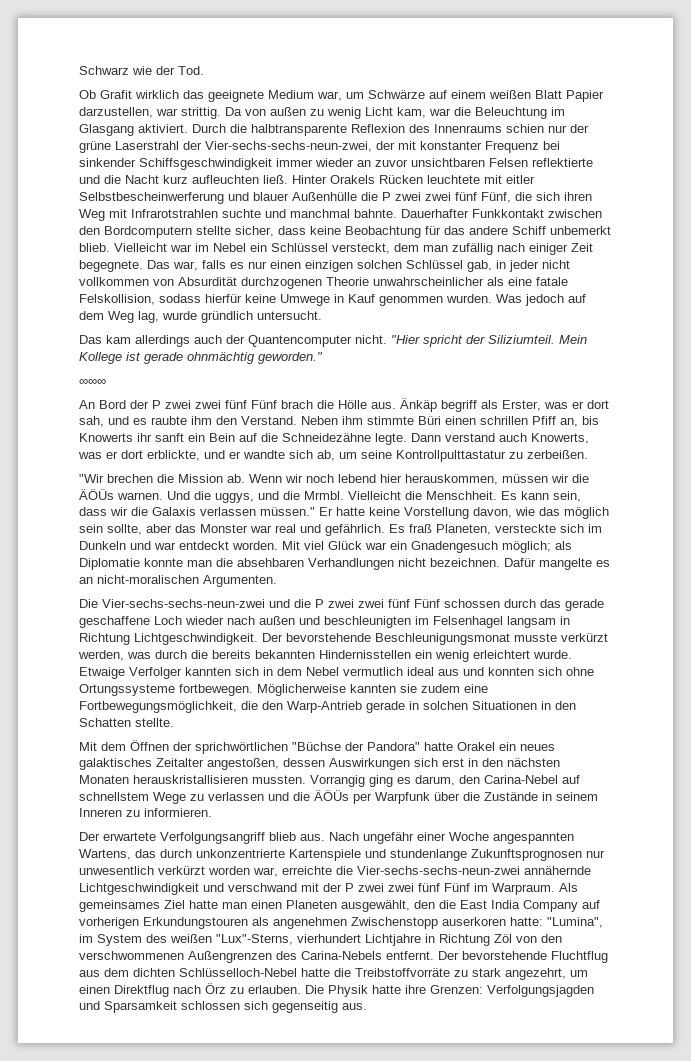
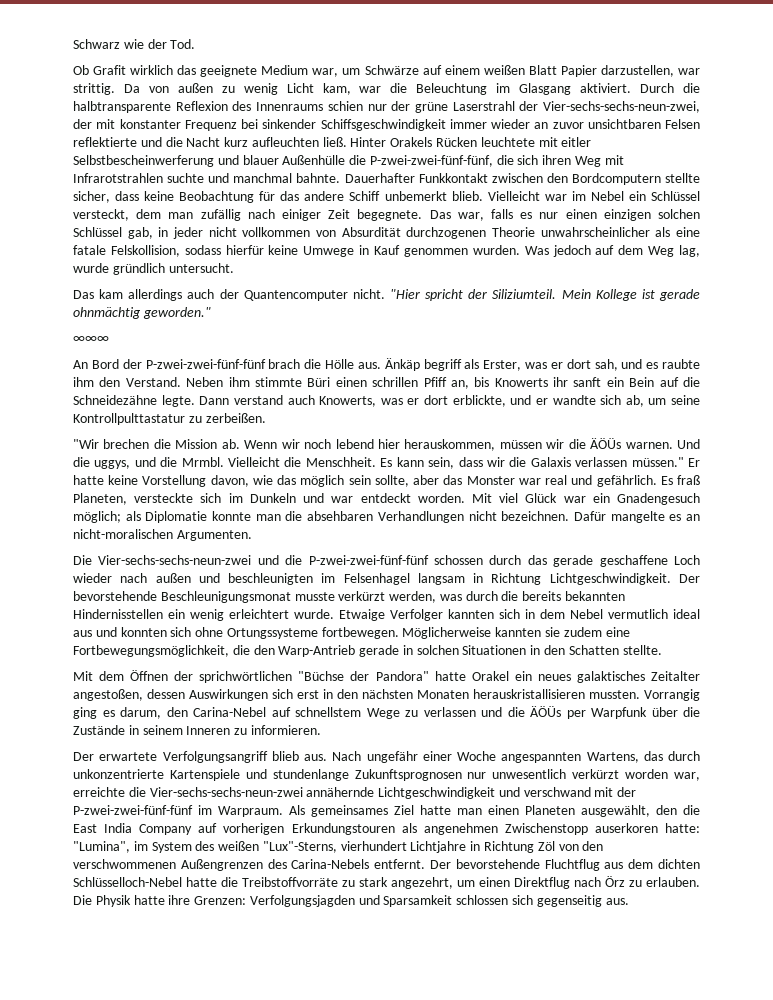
- Hinter Orakels Rücken leuchtete mit eitler Selbstbescheinwerferung und blauer Außenhülle die P zwei zwei fünf Fünf, die sich ihren Weg mit Infrarotstrahlen suchte und manchmal bahnte.
+ Hinter Orakels Rücken leuchtete mit eitler Selbstbescheinwerferung und blauer Außenhülle die P-zwei-zwei-fünf-fünf, die sich ihren Weg mit Infrarotstrahlen suchte und manchmal bahnte.
- An Bord der P zwei zwei fünf Fünf brach die Hölle aus.
+ An Bord der P-zwei-zwei-fünf-fünf brach die Hölle aus.
- Die Vier-sechs-sechs-neun-zwei und die P zwei zwei fünf Fünf schossen durch das gerade geschaffene Loch wieder nach außen und beschleunigten im Felsenhagel langsam in Richtung Lichtgeschwindigkeit.
+ Die Vier-sechs-sechs-neun-zwei und die P-zwei-zwei-fünf-fünf schossen durch das gerade geschaffene Loch wieder nach außen und beschleunigten im Felsenhagel langsam in Richtung Lichtgeschwindigkeit.
- Nach ungefähr einer Woche angespannten Wartens, das durch unkonzentrierte Kartenspiele und stundenlange Zukunftsprognosen nur unwesentlich verkürzt worden war, erreichte die Vier-sechs-sechs-neun-zwei annähernde Lichtgeschwindigkeit und verschwand mit der P zwei zwei fünf Fünf im Warpraum.
+ Nach ungefähr einer Woche angespannten Wartens, das durch unkonzentrierte Kartenspiele und stundenlange Zukunftsprognosen nur unwesentlich verkürzt worden war, erreichte die Vier-sechs-sechs-neun-zwei annähernde Lichtgeschwindigkeit und verschwand mit der P-zwei-zwei-fünf-fünf im Warpraum.

